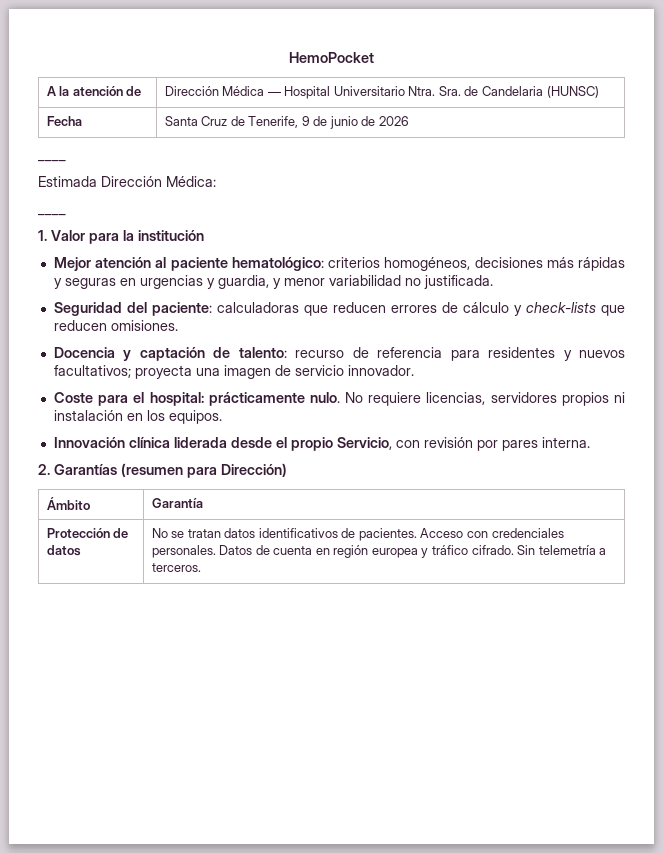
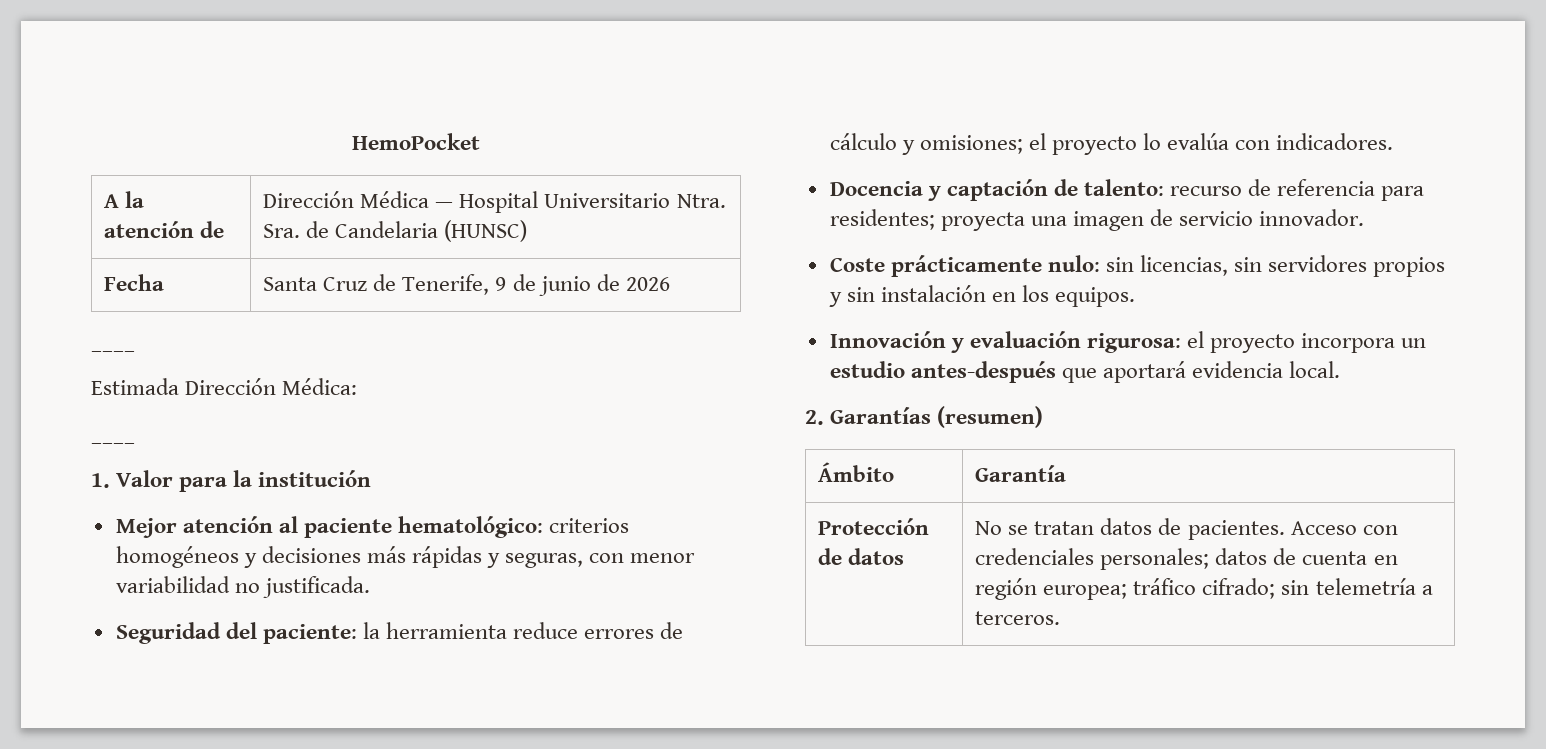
- Mejor atención al paciente hematológico: criterios homogéneos, decisiones más rápidas y seguras en urgencias y guardia, y menor variabilidad no justificada.
+ Mejor atención al paciente hematológico: criterios homogéneos y decisiones más rápidas y seguras, con menor variabilidad no justificada.
- Seguridad del paciente: calculadoras que reducen errores de cálculo y check-lists que reducen omisiones.
+ Seguridad del paciente: la herramienta reduce errores de cálculo y omisiones; el proyecto lo evalúa con indicadores.
- Docencia y captación de talento: recurso de referencia para residentes y nuevos facultativos; proyecta una imagen de servicio innovador.
+ Docencia y captación de talento: recurso de referencia para residentes; proyecta una imagen de servicio innovador.
- Coste para el hospital: prácticamente nulo. No requiere licencias, servidores propios ni instalación en los equipos.
+ Coste prácticamente nulo: sin licencias, sin servidores propios y sin instalación en los equipos.
- Innovación clínica liderada desde el propio Servicio, con revisión por pares interna.
+ Innovación y evaluación rigurosa: el proyecto incorpora un estudio antes-después que aportará evidencia local.
- 2. Garantías (resumen para Dirección)
+ 2. Garantías (resumen)
- Protección de datos | No se tratan datos identificativos de pacientes. Acceso con credenciales personales. Datos de cuenta en región europea y tráfico cifrado. Sin telemetría a terceros.
+ Protección de datos | No se tratan datos de pacientes. Acceso con credenciales personales; datos de cuenta en región europea; tráfico cifrado; sin telemetría a terceros.

